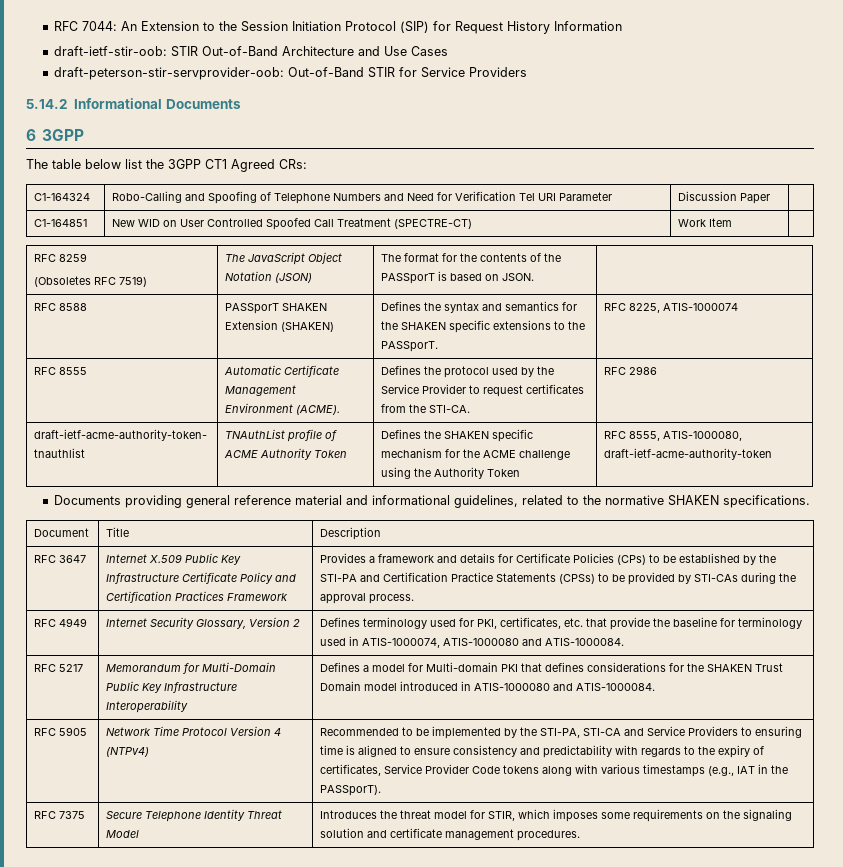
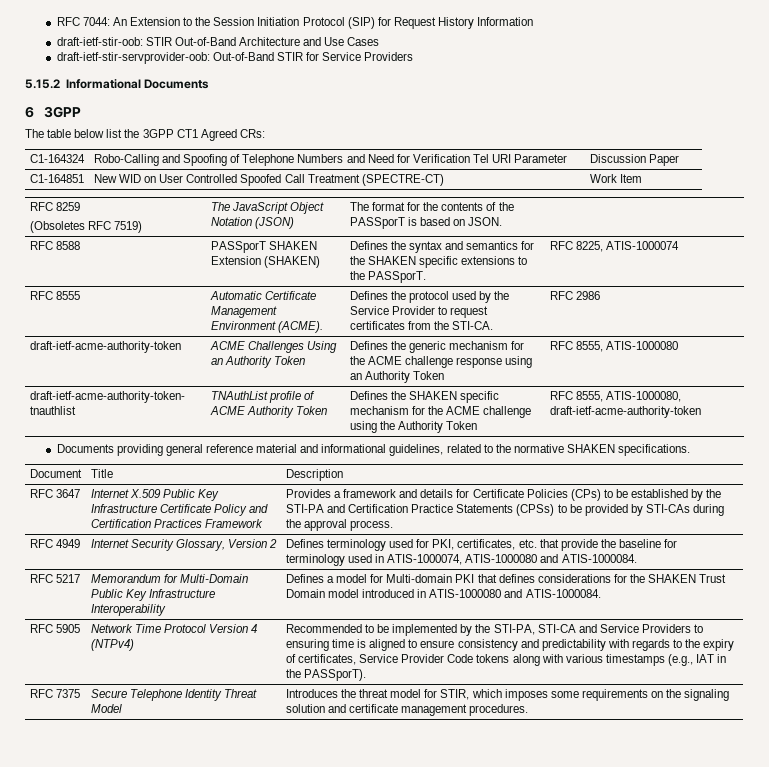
- draft-peterson-stir-servprovider-oob: Out-of-Band STIR for Service Providers
+ draft-ietf-stir-servprovider-oob: Out-of-Band STIR for Service Providers
- 5.14.2 Informational Documents
+ 5.15.2 Informational Documents
+ draft-ietf-acme-authority-token | ACME Challenges Using an Authority Token | Defines the generic mechanism for the ACME challenge response using an Authority Token | RFC 8555, ATIS-1000080

